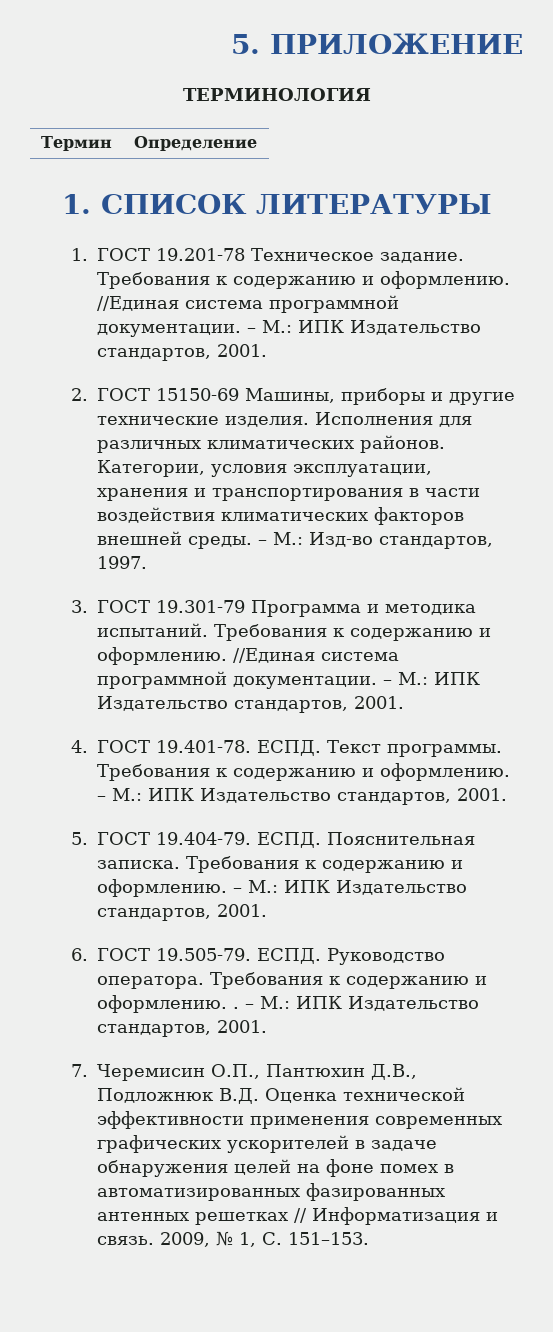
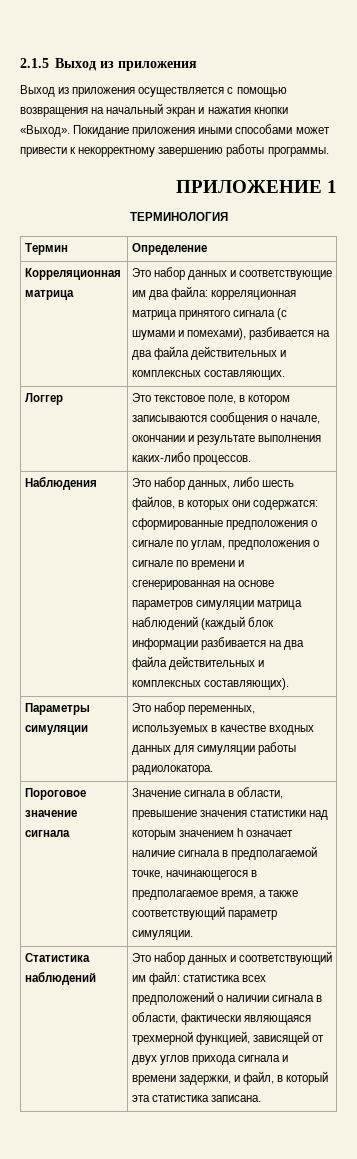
- 5. ПРИЛОЖЕНИЕ
+ 2.1.5 Выход из приложения
+ Выход из приложения осуществляется с помощью возвращения на начальный экран и нажатия кнопки «Выход». Покидание приложения иными способами может привести к некорректному завершению работы программы.
+ ПРИЛОЖЕНИЕ 1
- 1. СПИСОК ЛИТЕРАТУРЫ
- 1. ГОСТ 19.201-78 Техническое задание. Требования к содержанию и оформлению. //Единая система программной документации. – М.: ИПК Издательство стандартов, 2001.
- 2. ГОСТ 15150-69 Машины, приборы и другие технические изделия. Исполнения для различных климатических районов. Категории, условия эксплуатации, хранения и транспортирования в части воздействия климатических факторов внешней среды. – М.: Изд-во стандартов, 1997.
- 3. ГОСТ 19.301-79 Программа и методика испытаний. Требования к содержанию и оформлению. //Единая система программной документации. – М.: ИПК Издательство стандартов, 2001.
- 4. ГОСТ 19.401-78. ЕСПД. Текст программы. Требования к содержанию и оформлению. – М.: ИПК Издательство стандартов, 2001.
- 5. ГОСТ 19.404-79. ЕСПД. Пояснительная записка. Требования к содержанию и оформлению. – М.: ИПК Издательство стандартов, 2001.
- 6. ГОСТ 19.505-79. ЕСПД. Руководство оператора. Требования к содержанию и оформлению. . – М.: ИПК Издательство стандартов, 2001.
- 7. Черемисин О.П., Пантюхин Д.В., Подложнюк В.Д. Оценка технической эффективности применения современных графических ускорителей в задаче обнаружения целей на фоне помех в автоматизированных фазированных антенных решетках // Информатизация и связь. 2009, № 1, С. 151–153.
+ Корреляционная матрица | Это набор данных и соответствующие им два файла: корреляционная матрица принятого сигнала (с шумами и помехами), разбивается на два файла действительных и комплексных составляющих.
+ Логгер | Это текстовое поле, в котором записываются сообщения о начале, окончании и результате выполнения каких-либо процессов.
+ Наблюдения | Это набор данных, либо шесть файлов, в которых они содержатся: сформированные предположения о сигнале по углам, предположения о сигнале по времени и сгенерированная на основе параметров симуляции матрица наблюдений (каждый блок информации разбивается на два файла действительных и комплексных составляющих).
+ Параметры симуляции | Это набор переменных, используемых в качестве входных данных для симуляции работы радиолокатора.
+ Пороговое значение сигнала | Значение сигнала в области, превышение значения статистики над которым значением h означает наличие сигнала в предполагаемой точке, начинающегося в предполагаемое время, а также соответствующий параметр симуляции.
+ Статистика наблюдений | Это набор данных и соответствующий им файл: статистика всех предположений о наличии сигнала в области, фактически являющаяся трехмерной функцией, зависящей от двух углов прихода сигнала и времени задержки, и файл, в который эта статистика записана.

